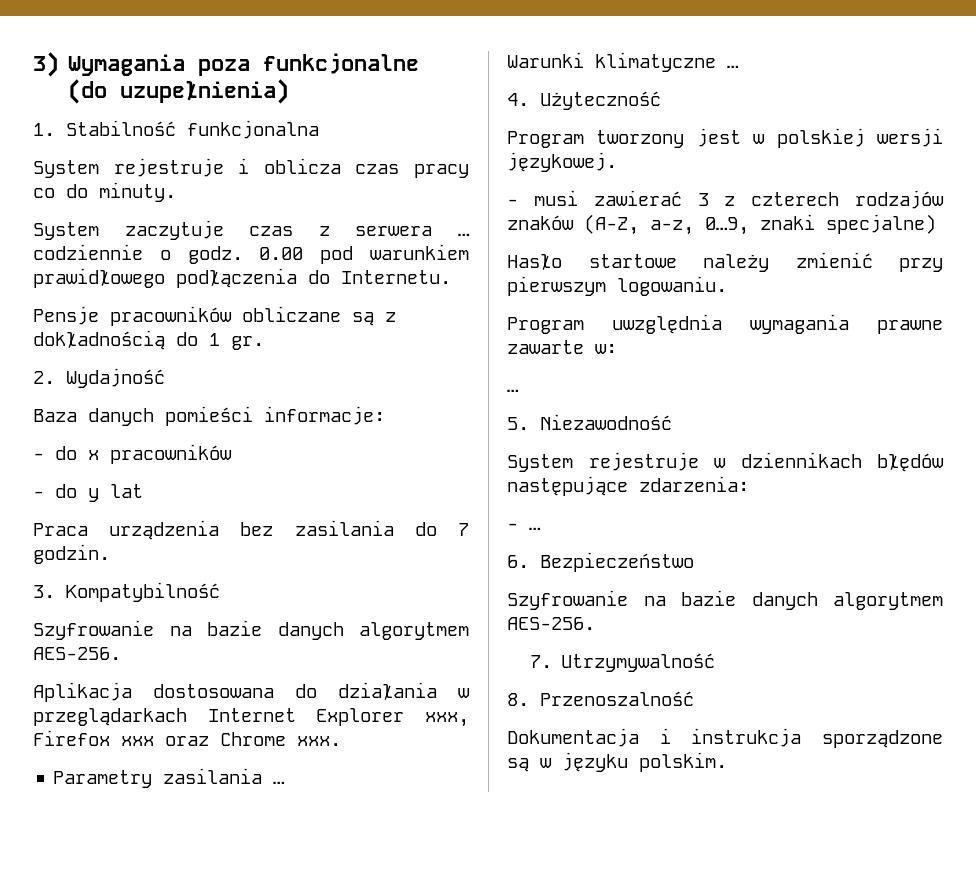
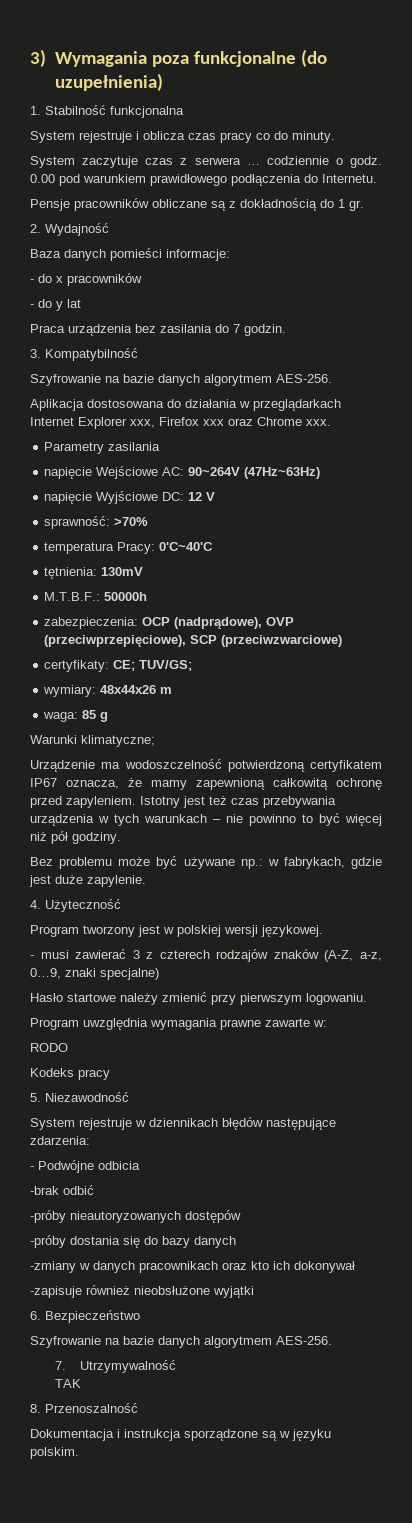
- Parametry zasilania …
- Warunki klimatyczne …
+ Parametry zasilania
+ napięcie Wejściowe AC: 90~264V (47Hz~63Hz)
+ napięcie Wyjściowe DC: 12 V
+ sprawność: >70%
+ temperatura Pracy: 0'C~40'C
+ tętnienia: 130mV
+ M.T.B.F.: 50000h
+ zabezpieczenia: OCP (nadprądowe), OVP (przeciwprzepięciowe), SCP (przeciwzwarciowe)
+ certyfikaty: CE; TUV/GS;
+ wymiary: 48x44x26 m
+ waga: 85 g
+ Warunki klimatyczne;
+ Urządzenie ma wodoszczelność potwierdzoną certyfikatem IP67 oznacza, że mamy zapewnioną całkowitą ochronę przed zapyleniem. Istotny jest też czas przebywania urządzenia w tych warunkach – nie powinno to być więcej niż pół godziny.
+ Bez problemu może być używane np.: w fabrykach, gdzie jest duże zapylenie.
  Program uwzględnia wymagania prawne zawarte w:
- …
+ RODO
+ Kodeks pracy
- - …
+ - Podwójne odbicia
+ -brak odbić
+ -próby nieautoryzowanych dostępów
+ -próby dostania się do bazy danych
+ -zmiany w danych pracownikach oraz kto ich dokonywał
+ -zapisuje również nieobsłużone wyjątki
+ TAK

